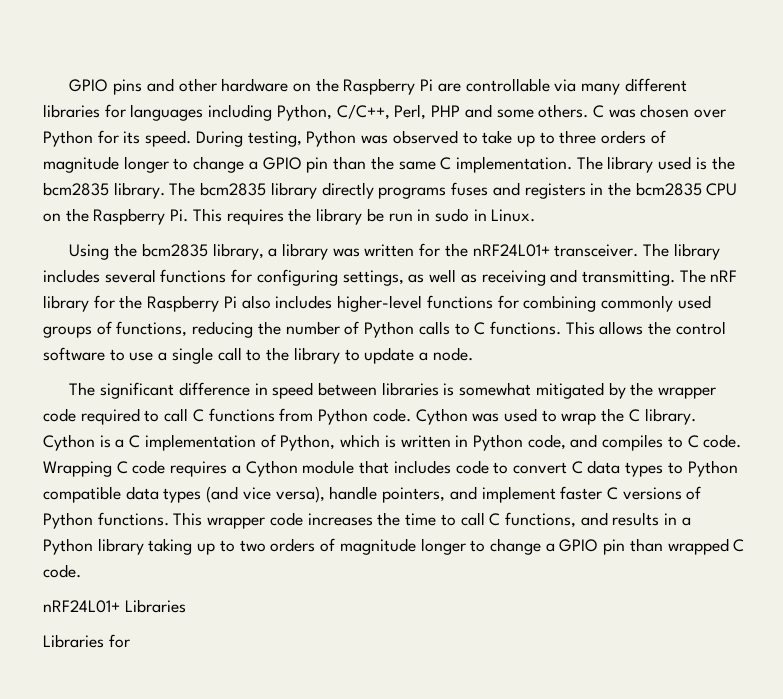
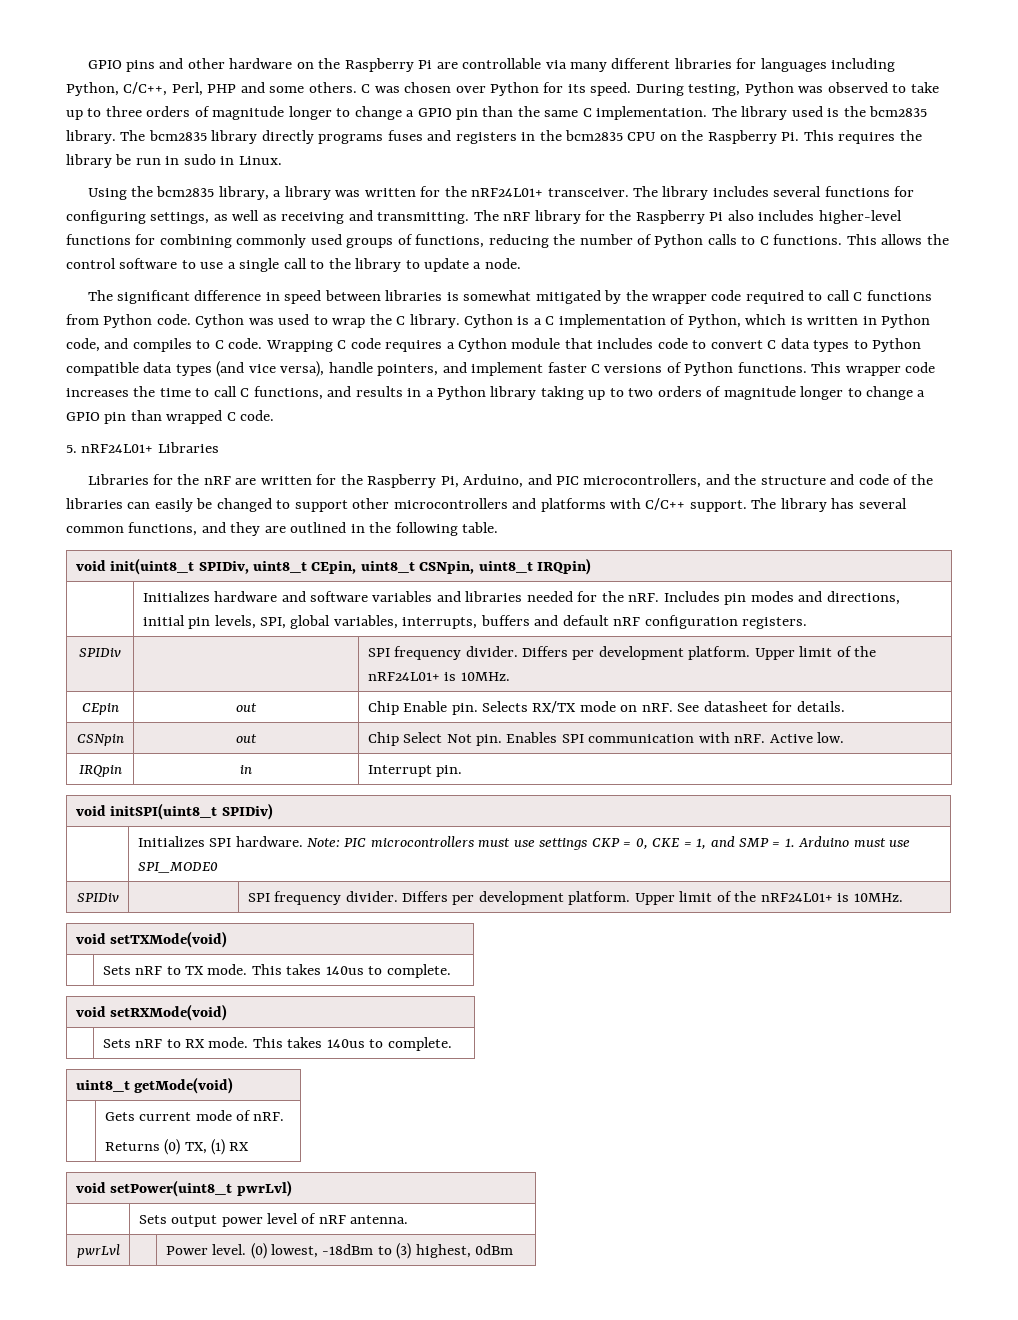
- nRF24L01+ Libraries
+ 5. nRF24L01+ Libraries
- Libraries for
+ Libraries for the nRF are written for the Raspberry Pi, Arduino, and PIC microcontrollers, and the structure and code of the libraries can easily be changed to support other microcontrollers and platforms with C/C++ support. The library has several common functions, and they are outlined in the following table.
+ void init(uint8_t SPIDiv, uint8_t CEpin, uint8_t CSNpin, uint8_t IRQpin)
+ | Initializes hardware and software variables and libraries needed for the nRF. Includes pin modes and directions, initial pin levels, SPI, global variables, interrupts, buffers and default nRF configuration registers.
+ SPIDiv | | SPI frequency divider. Differs per development platform. Upper limit of the nRF24L01+ is 10MHz.
+ CEpin | out | Chip Enable pin. Selects RX/TX mode on nRF. See datasheet for details.
+ CSNpin | out | Chip Select Not pin. Enables SPI communication with nRF. Active low.
+ IRQpin | in | Interrupt pin.
+ void initSPI(uint8_t SPIDiv)
+ | Initializes SPI hardware. Note: PIC microcontrollers must use settings CKP = 0, CKE = 1, and SMP = 1. Arduino must use SPI_MODE0
+ SPIDiv | | SPI frequency divider. Differs per development platform. Upper limit of the nRF24L01+ is 10MHz.
+ void setTXMode(void)
+ | Sets nRF to TX mode. This takes 140us to complete.
+ void setRXMode(void)
+ | Sets nRF to RX mode. This takes 140us to complete.
+ uint8_t getMode(void)
+ | Gets current mode of nRF.
+ Returns (0) TX, (1) RX
+ void setPower(uint8_t pwrLvl)
+ | Sets output power level of nRF antenna.
+ pwrLvl | | Power level. (0) lowest, -18dBm to (3) highest, 0dBm

